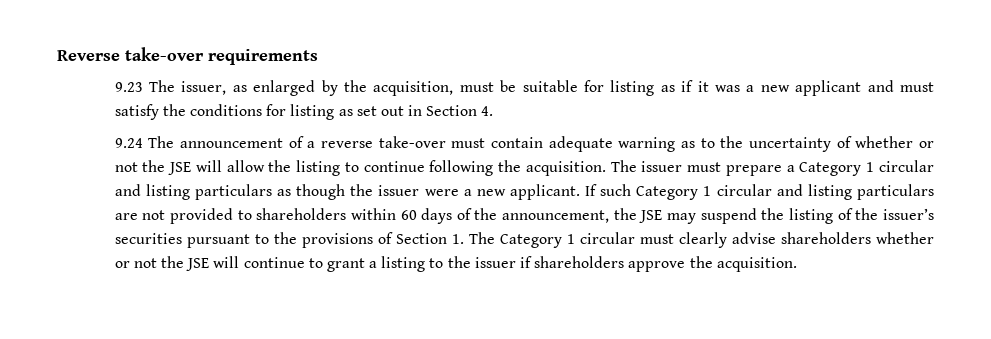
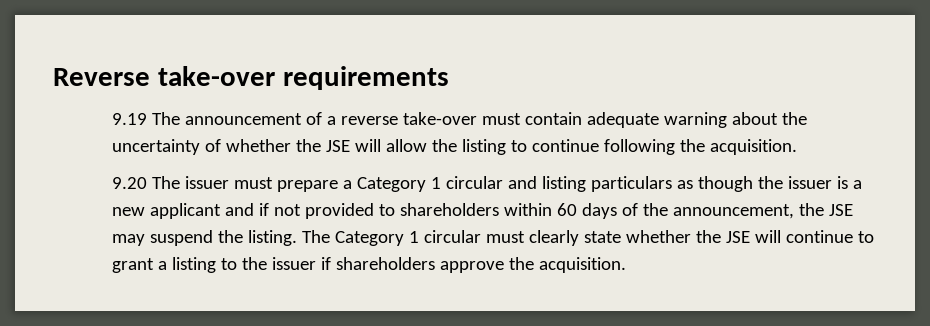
- 9.23 The issuer, as enlarged by the acquisition, must be suitable for listing as if it was a new applicant and must satisfy the conditions for listing as set out in Section 4.
- 9.24 The announcement of a reverse take-over must contain adequate warning as to the uncertainty of whether or not the JSE will allow the listing to continue following the acquisition. The issuer must prepare a Category 1 circular and listing particulars as though the issuer were a new applicant. If such Category 1 circular and listing particulars are not provided to shareholders within 60 days of the announcement, the JSE may suspend the listing of the issuer’s securities pursuant to the provisions of Section 1. The Category 1 circular must clearly advise shareholders whether or not the JSE will continue to grant a listing to the issuer if shareholders approve the acquisition.
+ 9.19 The announcement of a reverse take-over must contain adequate warning about the uncertainty of whether the JSE will allow the listing to continue following the acquisition.
+ 9.20 The issuer must prepare a Category 1 circular and listing particulars as though the issuer is a new applicant and if not provided to shareholders within 60 days of the announcement, the JSE may suspend the listing. The Category 1 circular must clearly state whether the JSE will continue to grant a listing to the issuer if shareholders approve the acquisition.

